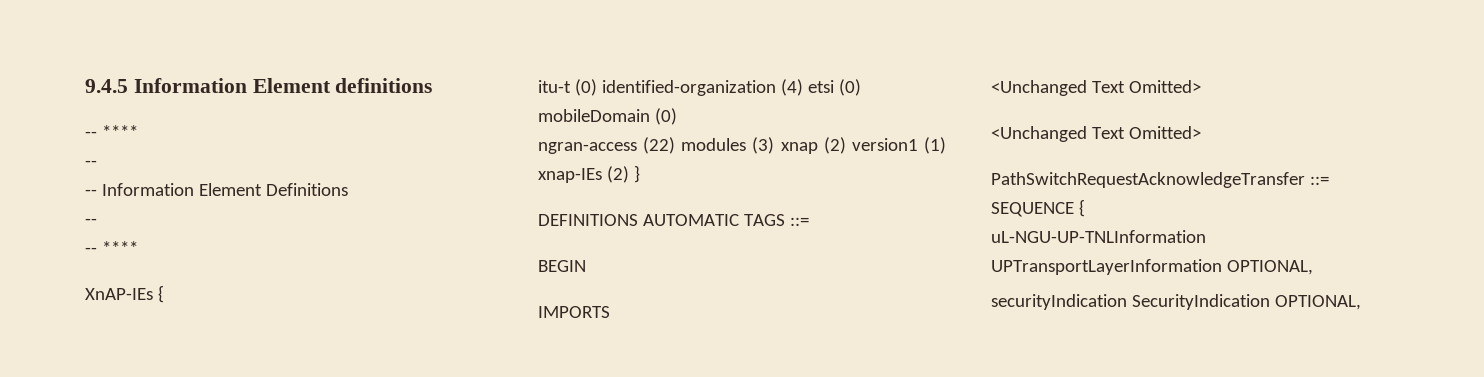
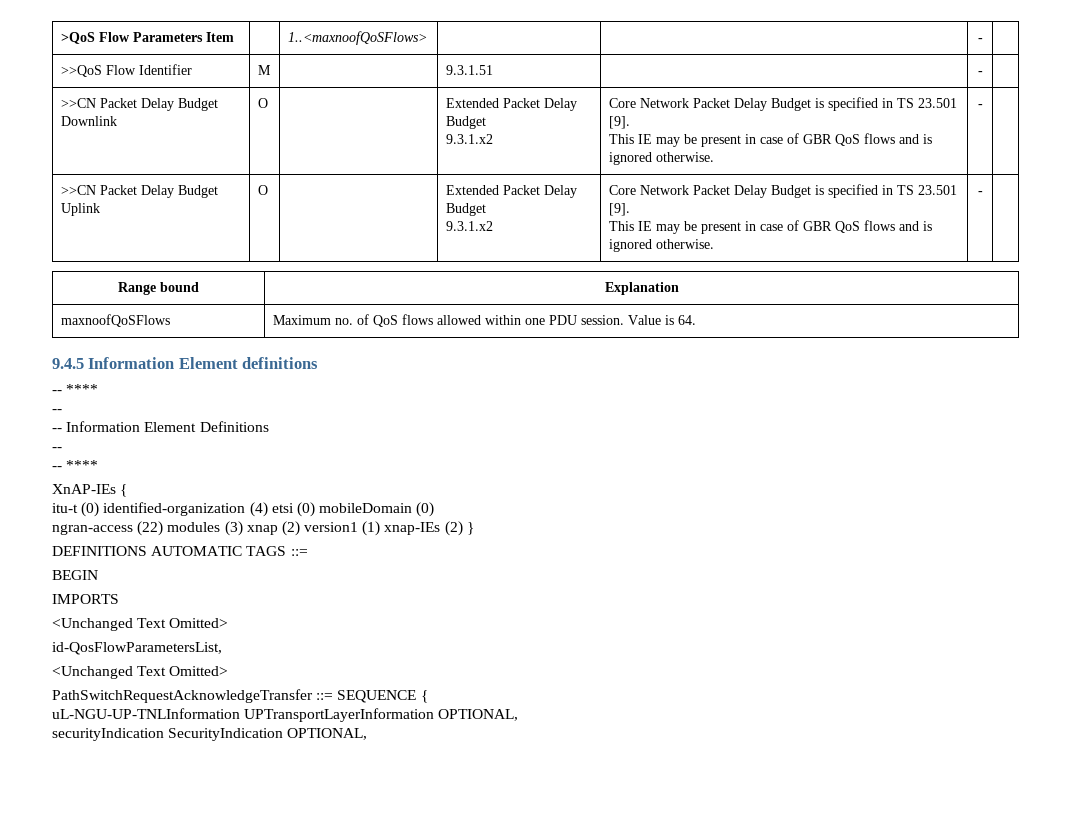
+ >QoS Flow Parameters Item | | 1..<maxnoofQoSFlows> | | | - |
+ >>QoS Flow Identifier | M | | 9.3.1.51 | | - |
+ >>CN Packet Delay Budget Downlink | O | | Extended Packet Delay Budget
+ 9.3.1.x2 | Core Network Packet Delay Budget is specified in TS 23.501 [9].
+ This IE may be present in case of GBR QoS flows and is ignored otherwise. | - |
+ >>CN Packet Delay Budget Uplink | O | | Extended Packet Delay Budget
+ 9.3.1.x2 | Core Network Packet Delay Budget is specified in TS 23.501 [9].
+ This IE may be present in case of GBR QoS flows and is ignored otherwise. | - |
+ Range bound | Explanation
+ maxnoofQoSFlows | Maximum no. of QoS flows allowed within one PDU session. Value is 64.
+ id-QosFlowParametersList,

